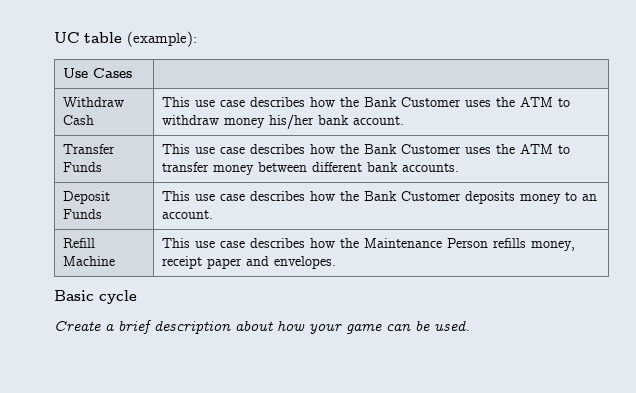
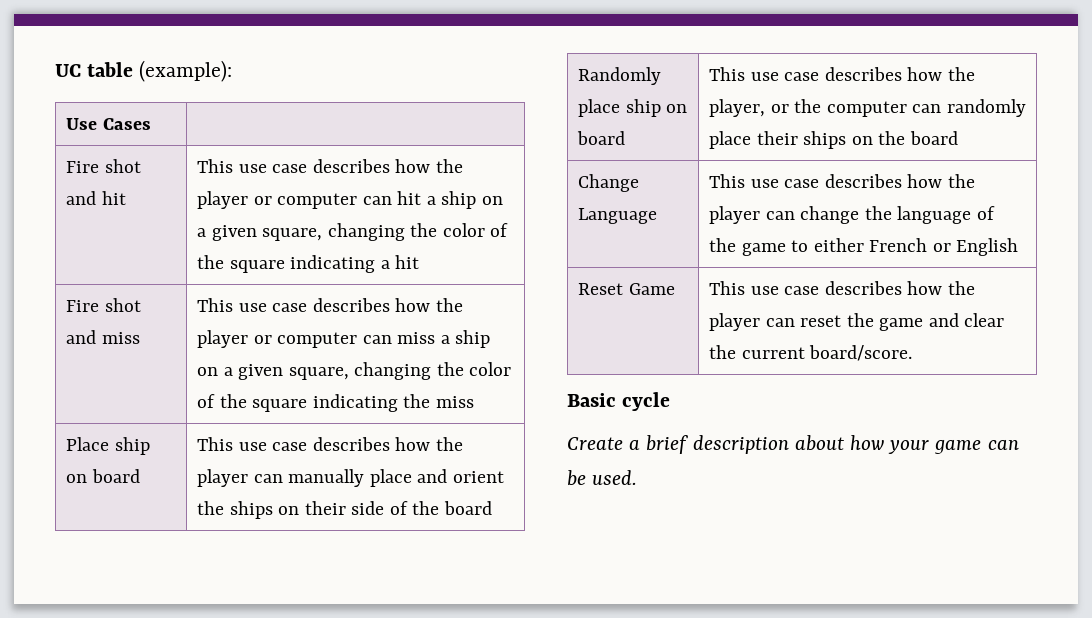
- Withdraw Cash | This use case describes how the Bank Customer uses the ATM to withdraw money his/her bank account.
- Transfer Funds | This use case describes how the Bank Customer uses the ATM to transfer money between different bank accounts.
- Deposit Funds | This use case describes how the Bank Customer deposits money to an account.
- Refill Machine | This use case describes how the Maintenance Person refills money, receipt paper and envelopes.
+ Fire shot and hit | This use case describes how the player or computer can hit a ship on a given square, changing the color of the square indicating a hit
+ Fire shot and miss | This use case describes how the player or computer can miss a ship on a given square, changing the color of the square indicating the miss
+ Place ship on board | This use case describes how the player can manually place and orient the ships on their side of the board
+ Randomly place ship on board | This use case describes how the player, or the computer can randomly place their ships on the board
+ Change Language | This use case describes how the player can change the language of the game to either French or English
+ Reset Game | This use case describes how the player can reset the game and clear the current board/score.

